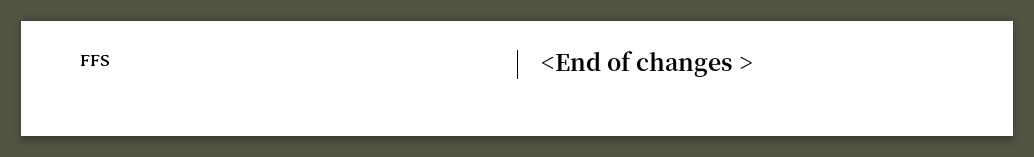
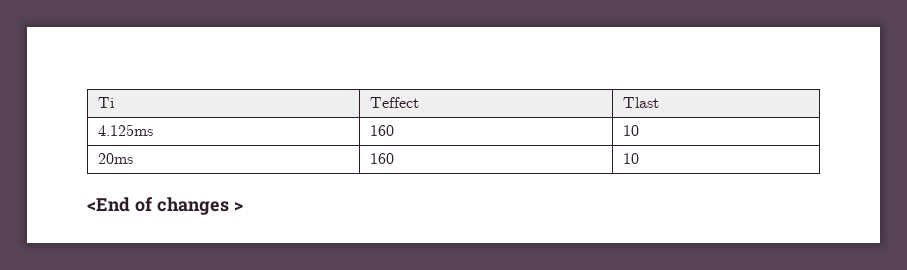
- FFS
+ Ti | Teffect | Tlast
+ 4.125ms | 160 | 10
+ 20ms | 160 | 10

